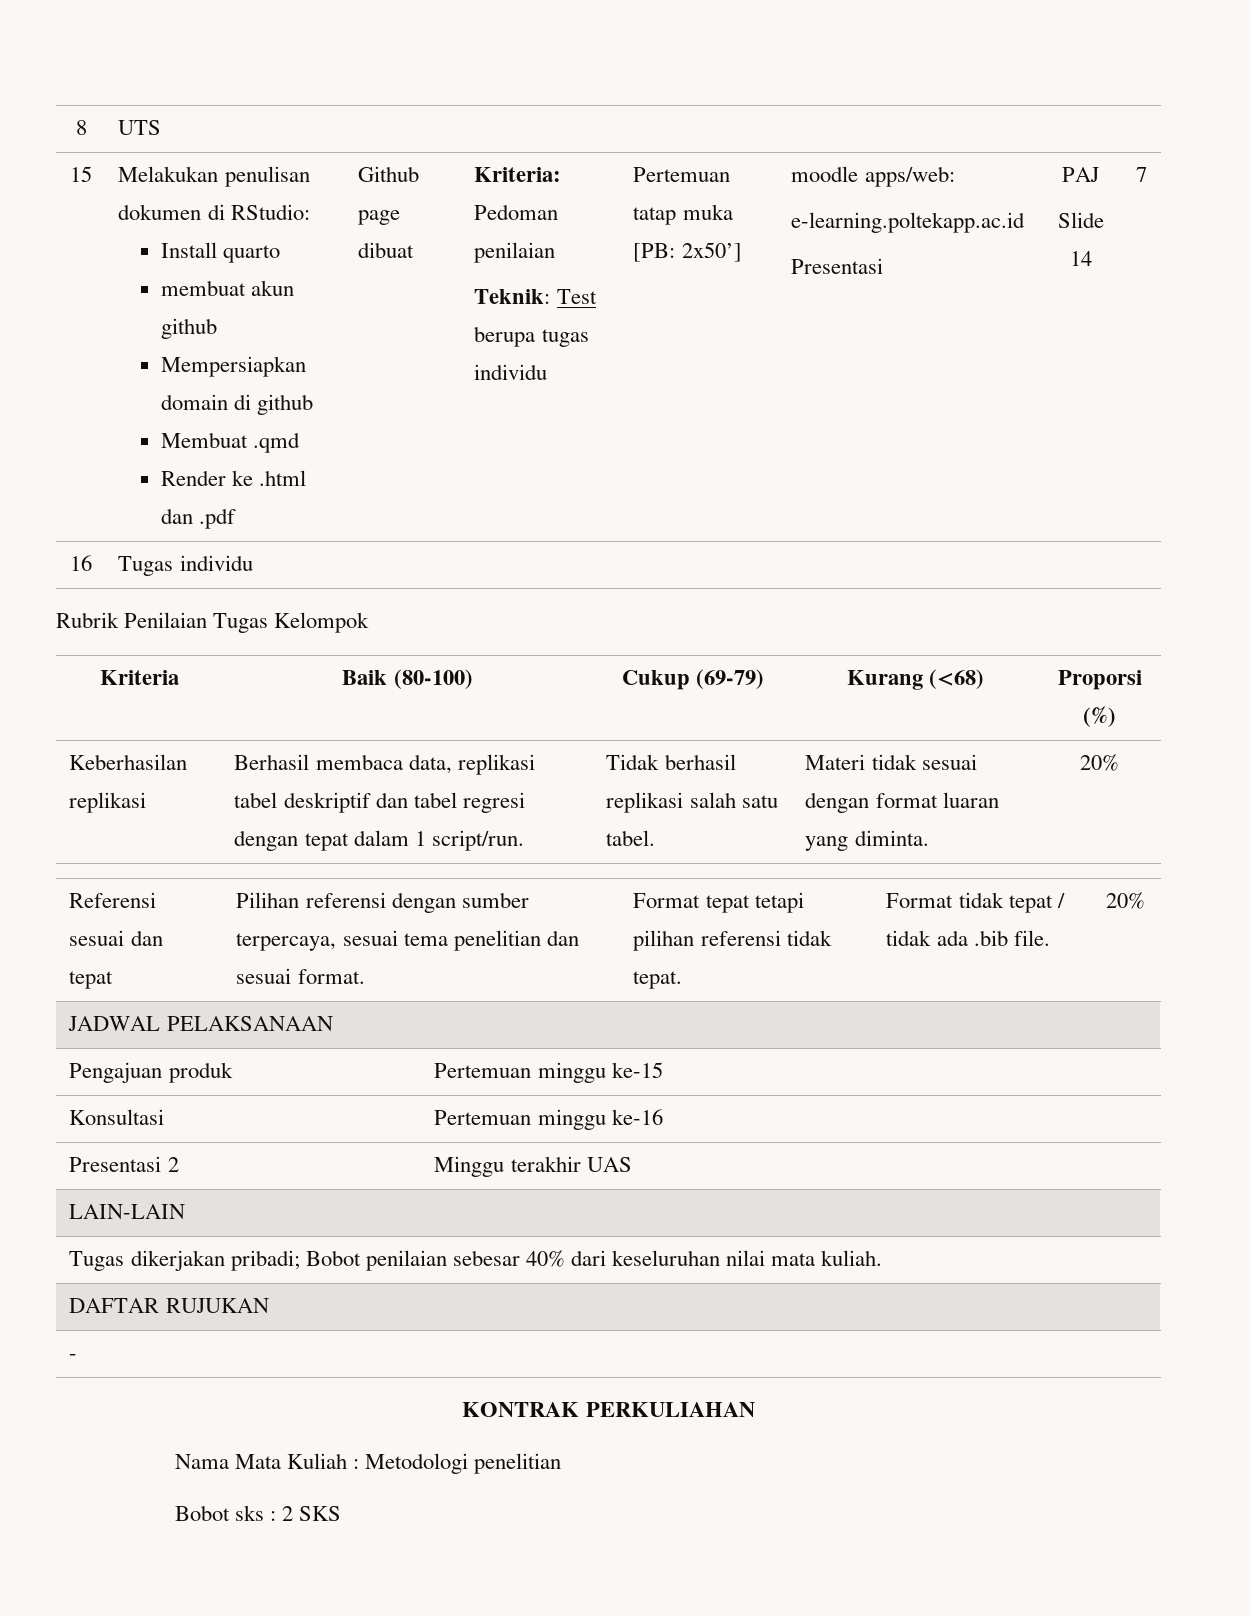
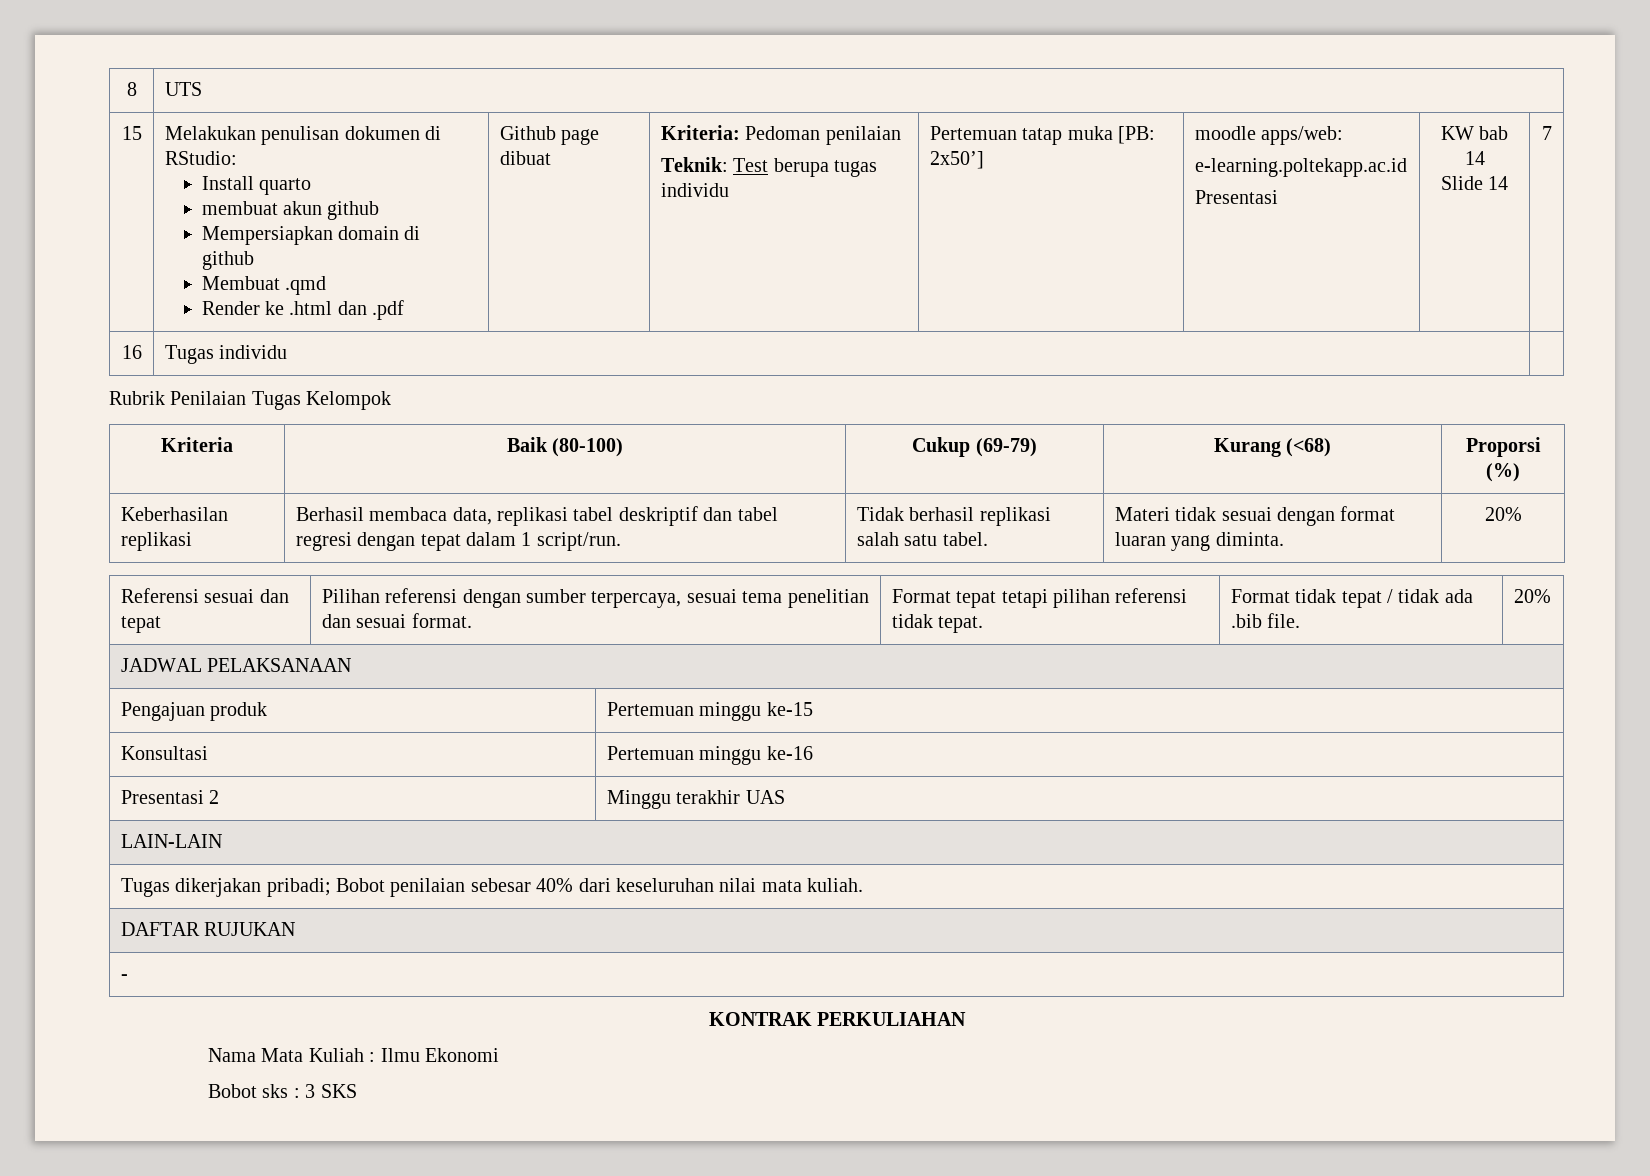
- PAJ
+ KW bab 14
- Nama Mata Kuliah : Metodologi penelitian
+ Nama Mata Kuliah : Ilmu Ekonomi
- Bobot sks : 2 SKS
+ Bobot sks : 3 SKS

